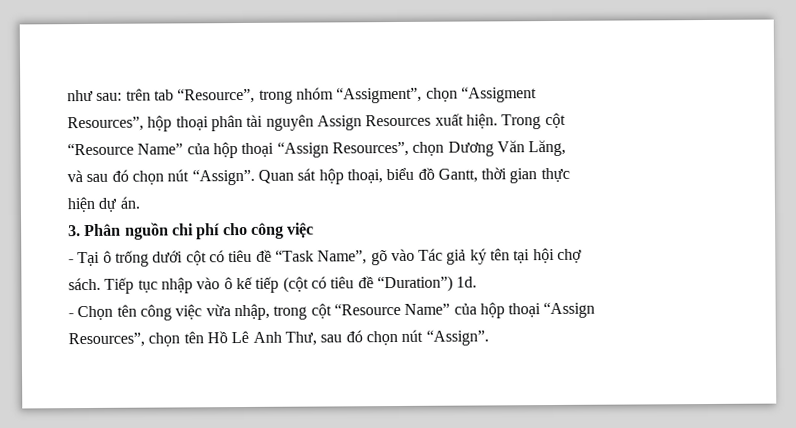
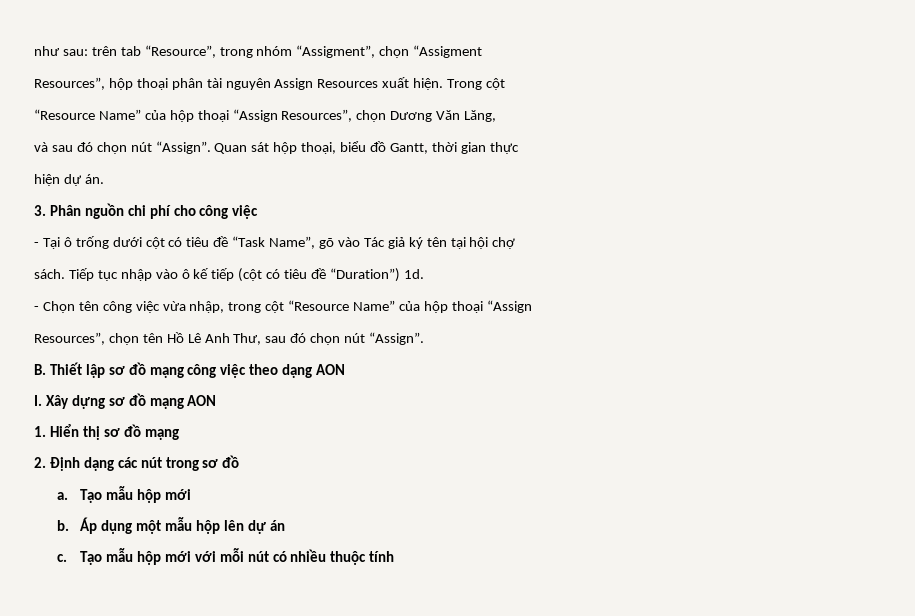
+ B. Thiết lập sơ đồ mạng công việc theo dạng AON
+ I. Xây dựng sơ đồ mạng AON
+ 1. Hiển thị sơ đồ mạng
+ 2. Định dạng các nút trong sơ đồ
+ a. Tạo mẫu hộp mới
+ b. Áp dụng một mẫu hộp lên dự án
+ c. Tạo mẫu hộp mới với mỗi nút có nhiều thuộc tính

